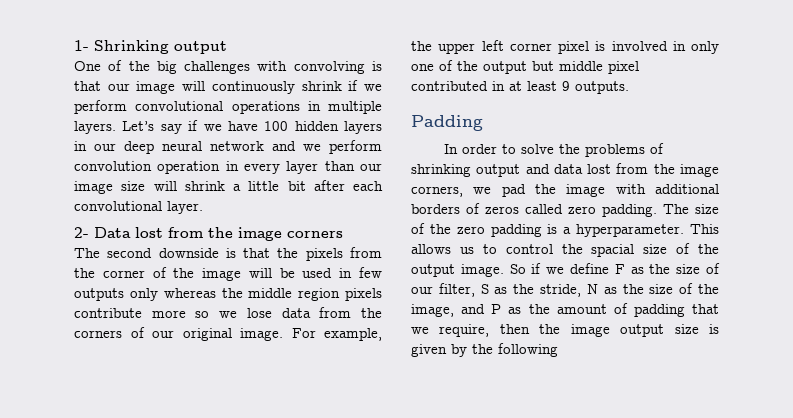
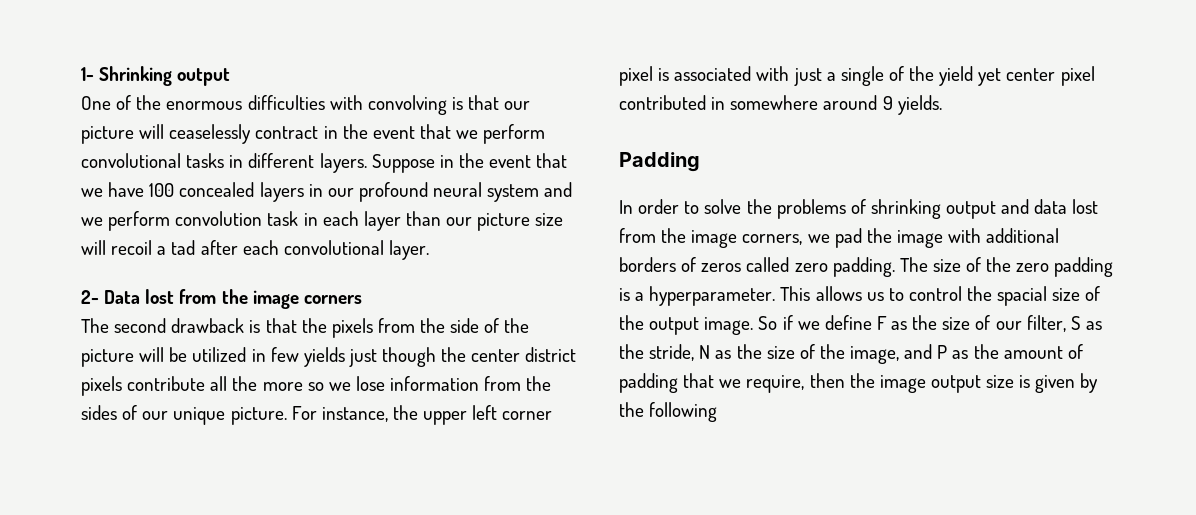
- One of the big challenges with convolving is that our image will continuously shrink if we perform convolutional operations in multiple layers. Let’s say if we have 100 hidden layers in our deep neural network and we perform convolution operation in every layer than our image size will shrink a little bit after each convolutional layer.
+ One of the enormous difficulties with convolving is that our picture will ceaselessly contract in the event that we perform convolutional tasks in different layers. Suppose in the event that we have 100 concealed layers in our profound neural system and we perform convolution task in each layer than our picture size will recoil a tad after each convolutional layer.
- The second downside is that the pixels from the corner of the image will be used in few outputs only whereas the middle region pixels contribute more so we lose data from the corners of our original image. For example, the upper left corner pixel is involved in only one of the output but middle pixel contributed in at least 9 outputs.
+ The second drawback is that the pixels from the side of the picture will be utilized in few yields just though the center district pixels contribute all the more so we lose information from the sides of our unique picture. For instance, the upper left corner pixel is associated with just a single of the yield yet center pixel contributed in somewhere around 9 yields.

